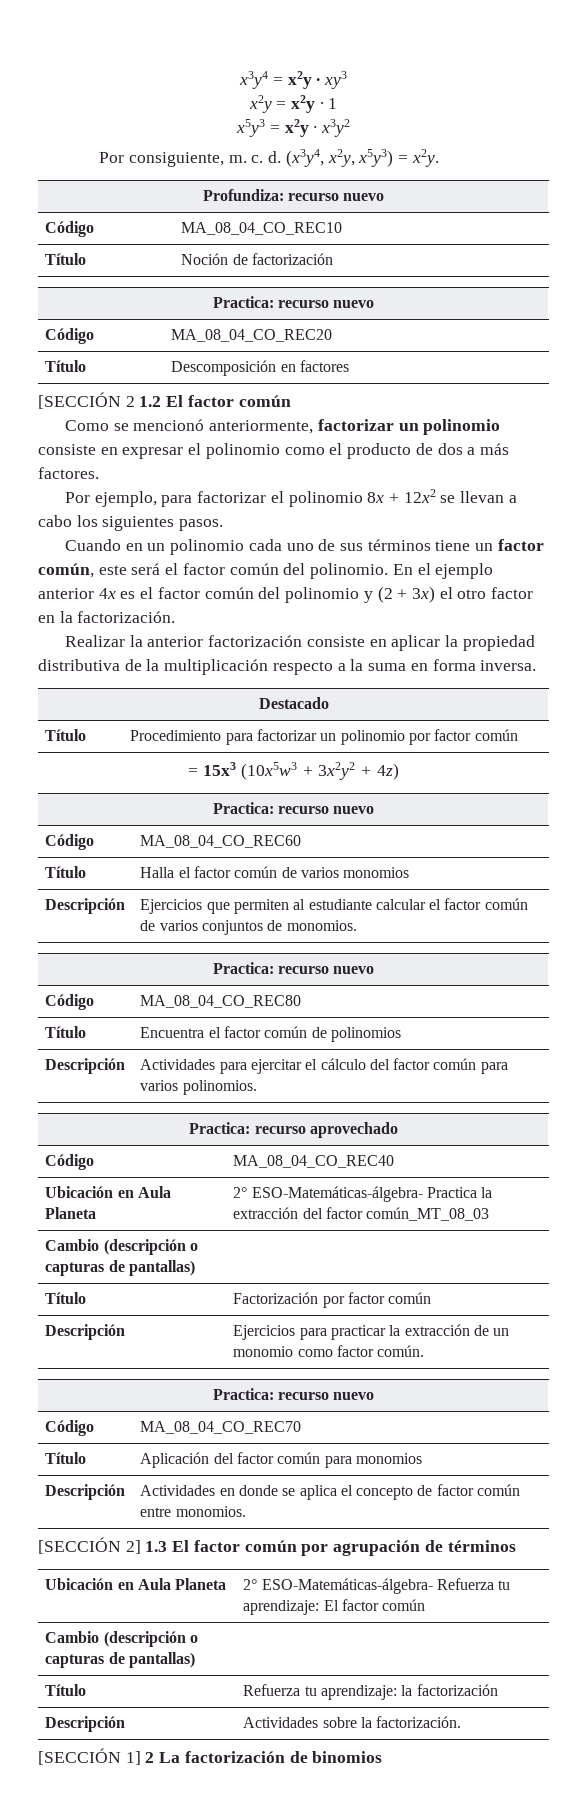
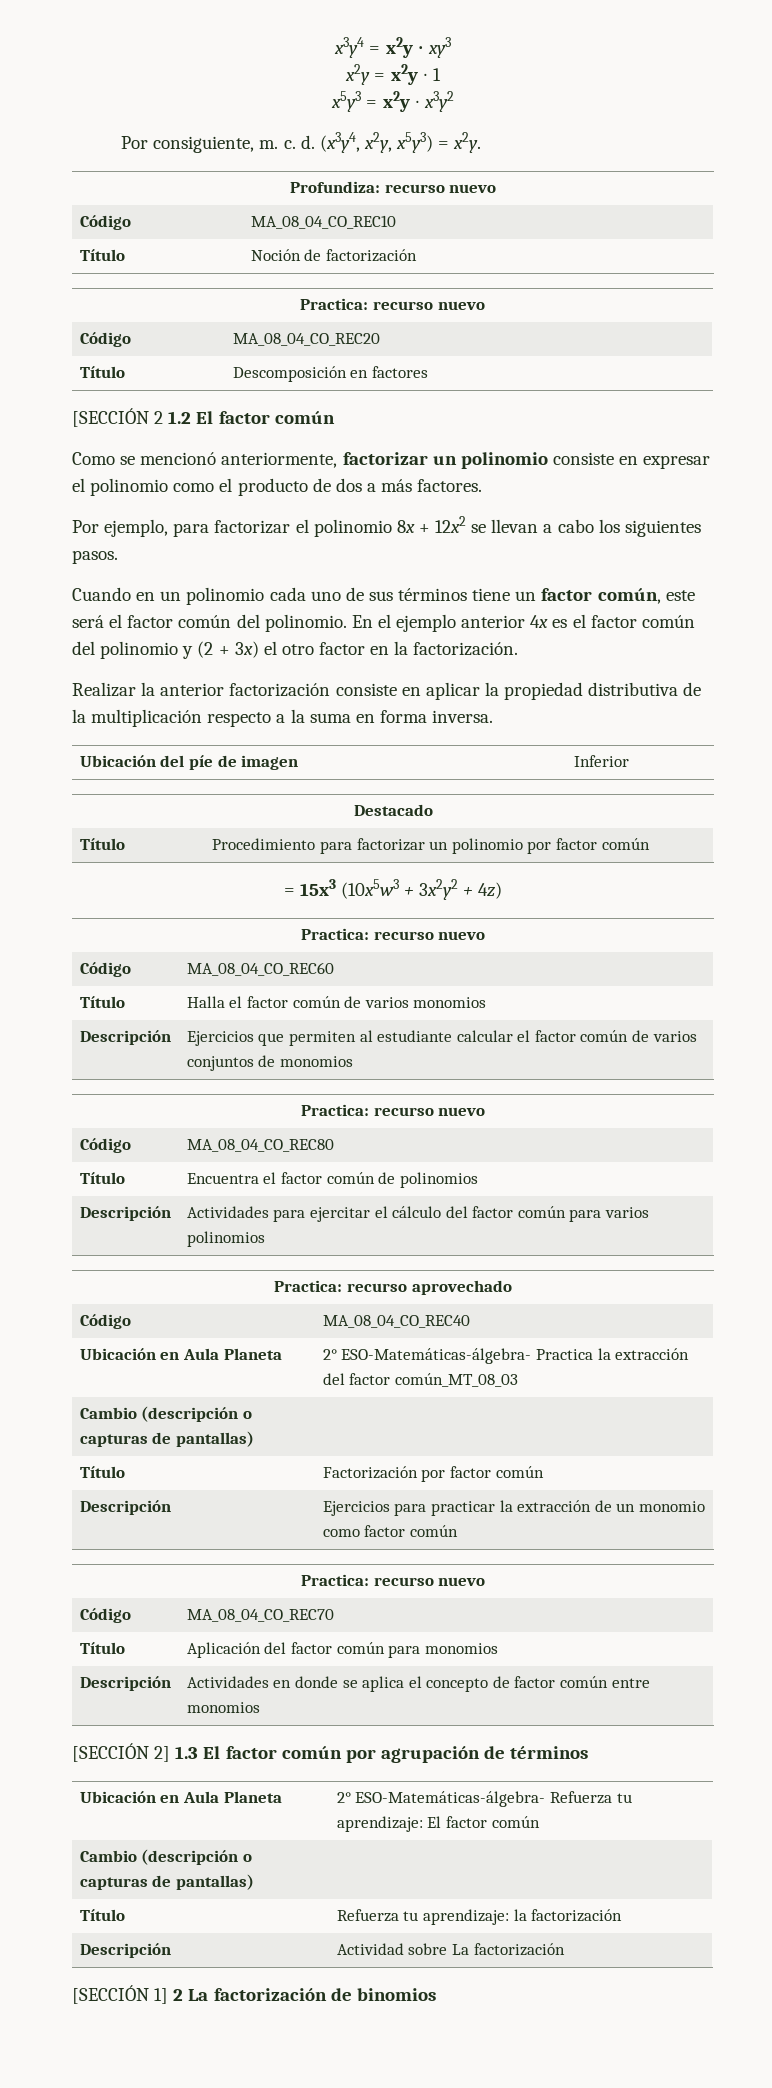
+ Ubicación del píe de imagen | Inferior
- Descripción | Ejercicios que permiten al estudiante calcular el factor común de varios conjuntos de monomios.
+ Descripción | Ejercicios que permiten al estudiante calcular el factor común de varios conjuntos de monomios
- Descripción | Actividades para ejercitar el cálculo del factor común para varios polinomios.
+ Descripción | Actividades para ejercitar el cálculo del factor común para varios polinomios
- Descripción | Ejercicios para practicar la extracción de un monomio como factor común.
+ Descripción | Ejercicios para practicar la extracción de un monomio como factor común
- Descripción | Actividades en donde se aplica el concepto de factor común entre monomios.
+ Descripción | Actividades en donde se aplica el concepto de factor común entre monomios
- Descripción | Actividades sobre la factorización.
+ Descripción | Actividad sobre La factorización

